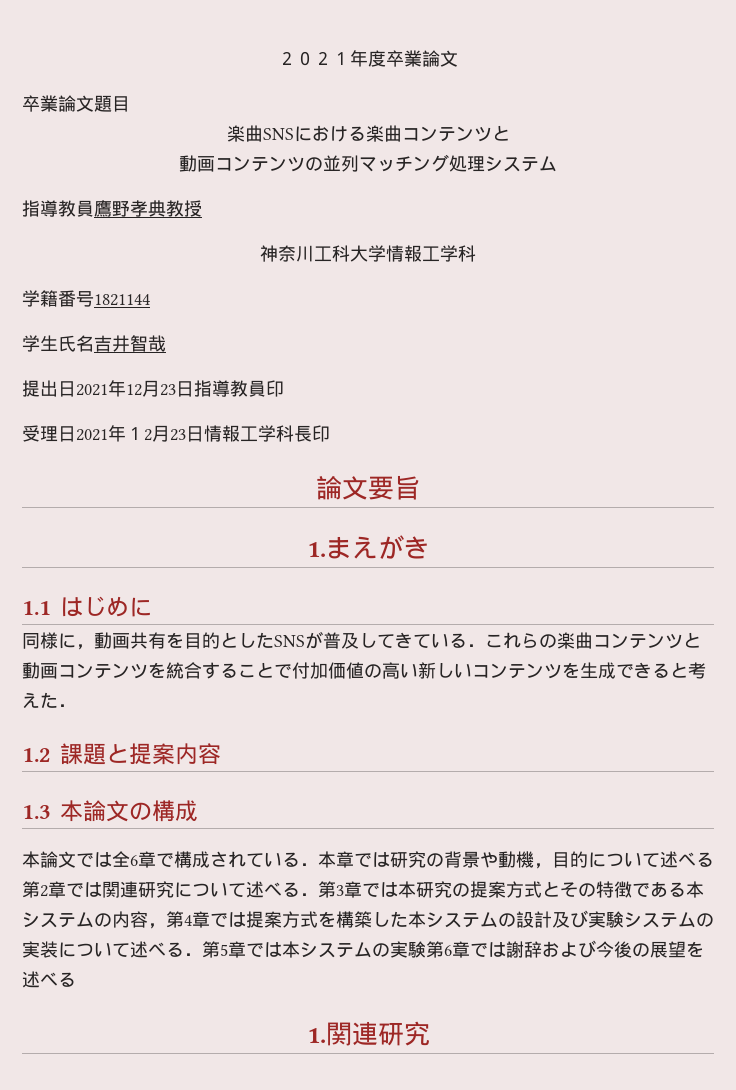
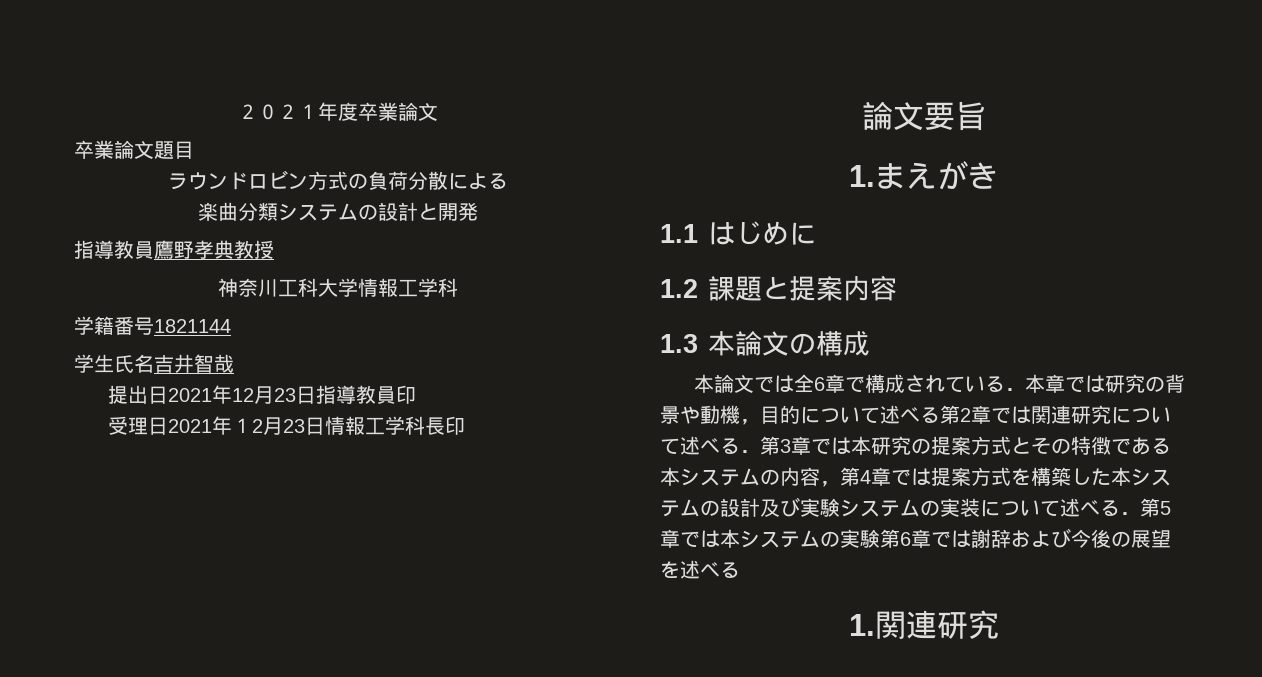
- 楽曲SNSにおける楽曲コンテンツと
- 動画コンテンツの並列マッチング処理システム
+ ラウンドロビン方式の負荷分散による
+ 楽曲分類システムの設計と開発
- 同様に，動画共有を目的としたSNSが普及してきている．これらの楽曲コンテンツと動画コンテンツを統合することで付加価値の高い新しいコンテンツを生成できると考えた．

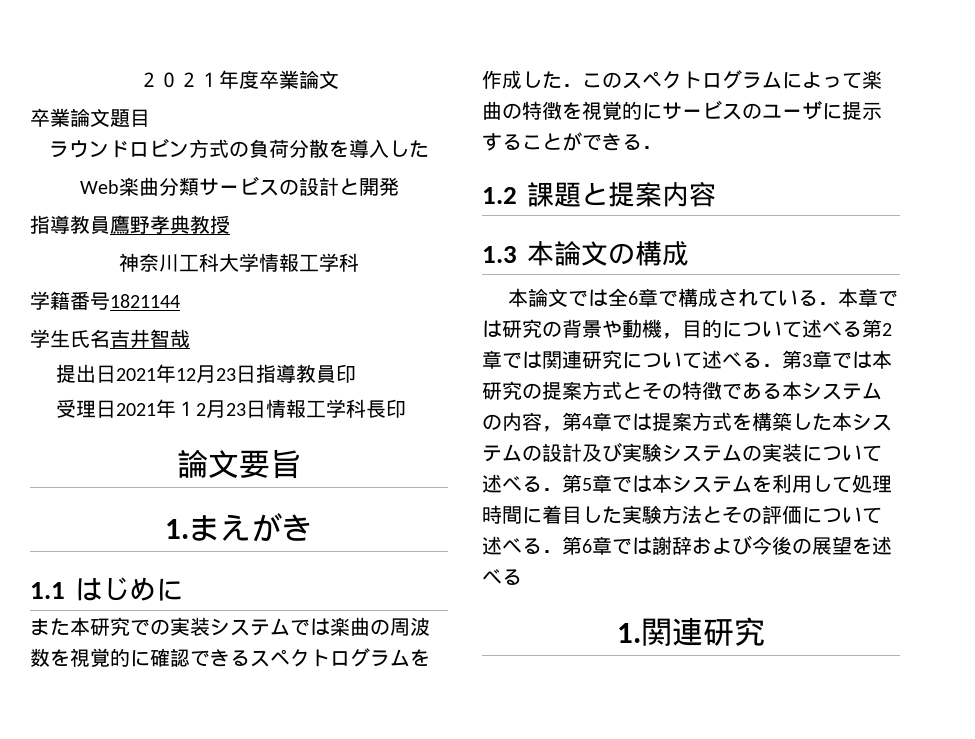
- ラウンドロビン方式の負荷分散による
- 楽曲分類システムの設計と開発
+ ラウンドロビン方式の負荷分散を導入した
+ Web楽曲分類サービスの設計と開発
+ また本研究での実装システムでは楽曲の周波数を視覚的に確認できるスペクトログラムを作成した．このスペクトログラムによって楽曲の特徴を視覚的にサービスのユーザに提示することができる．
- 本論文では全6章で構成されている．本章では研究の背景や動機，目的について述べる第2章では関連研究について述べる．第3章では本研究の提案方式とその特徴である本システムの内容，第4章では提案方式を構築した本システムの設計及び実験システムの実装について述べる．第5章では本システムの実験第6章では謝辞および今後の展望を述べる
+ 本論文では全6章で構成されている．本章では研究の背景や動機，目的について述べる第2章では関連研究について述べる．第3章では本研究の提案方式とその特徴である本システムの内容，第4章では提案方式を構築した本システムの設計及び実験システムの実装について述べる．第5章では本システムを利用して処理時間に着目した実験方法とその評価について述べる．第6章では謝辞および今後の展望を述べる

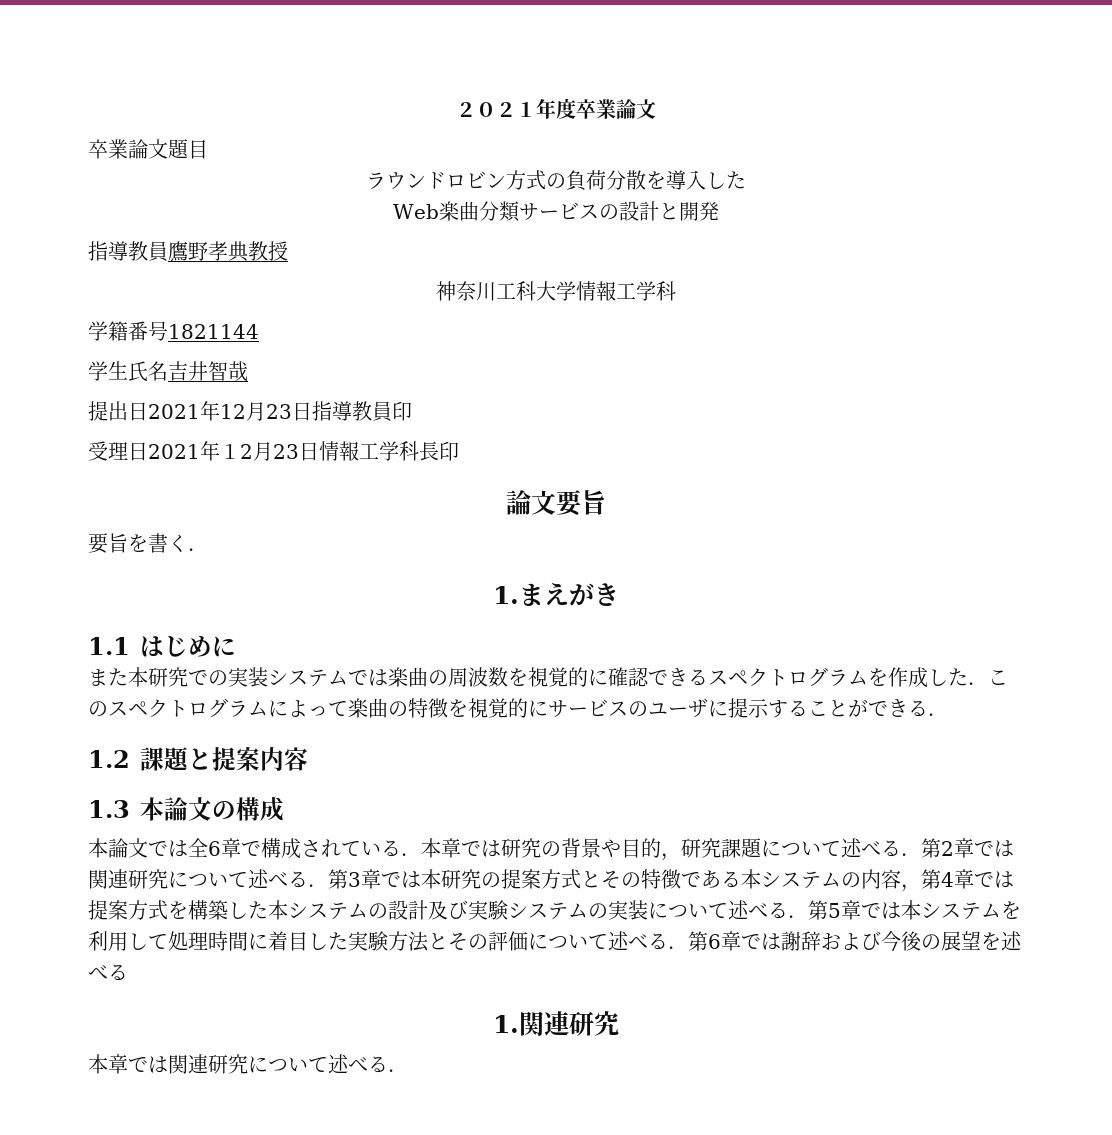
+ 要旨を書く．
- 本論文では全6章で構成されている．本章では研究の背景や動機，目的について述べる第2章では関連研究について述べる．第3章では本研究の提案方式とその特徴である本システムの内容，第4章では提案方式を構築した本システムの設計及び実験システムの実装について述べる．第5章では本システムを利用して処理時間に着目した実験方法とその評価について述べる．第6章では謝辞および今後の展望を述べる
+ 本論文では全6章で構成されている．本章では研究の背景や目的，研究課題について述べる．第2章では関連研究について述べる．第3章では本研究の提案方式とその特徴である本システムの内容，第4章では提案方式を構築した本システムの設計及び実験システムの実装について述べる．第5章では本システムを利用して処理時間に着目した実験方法とその評価について述べる．第6章では謝辞および今後の展望を述べる
+ 本章では関連研究について述べる．

